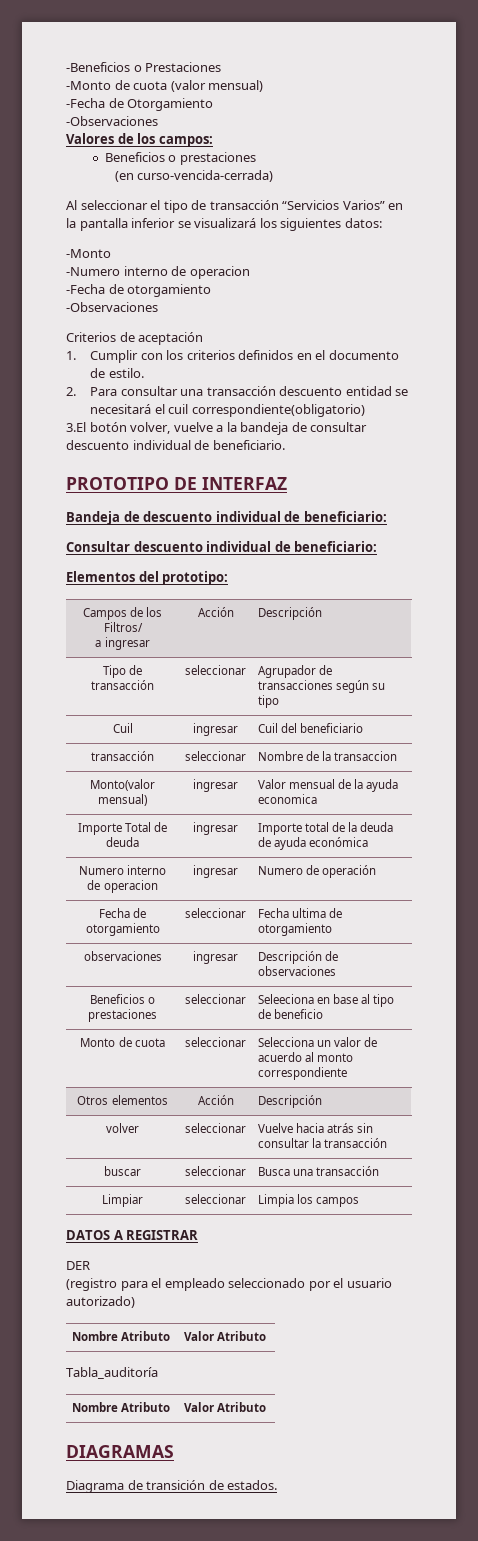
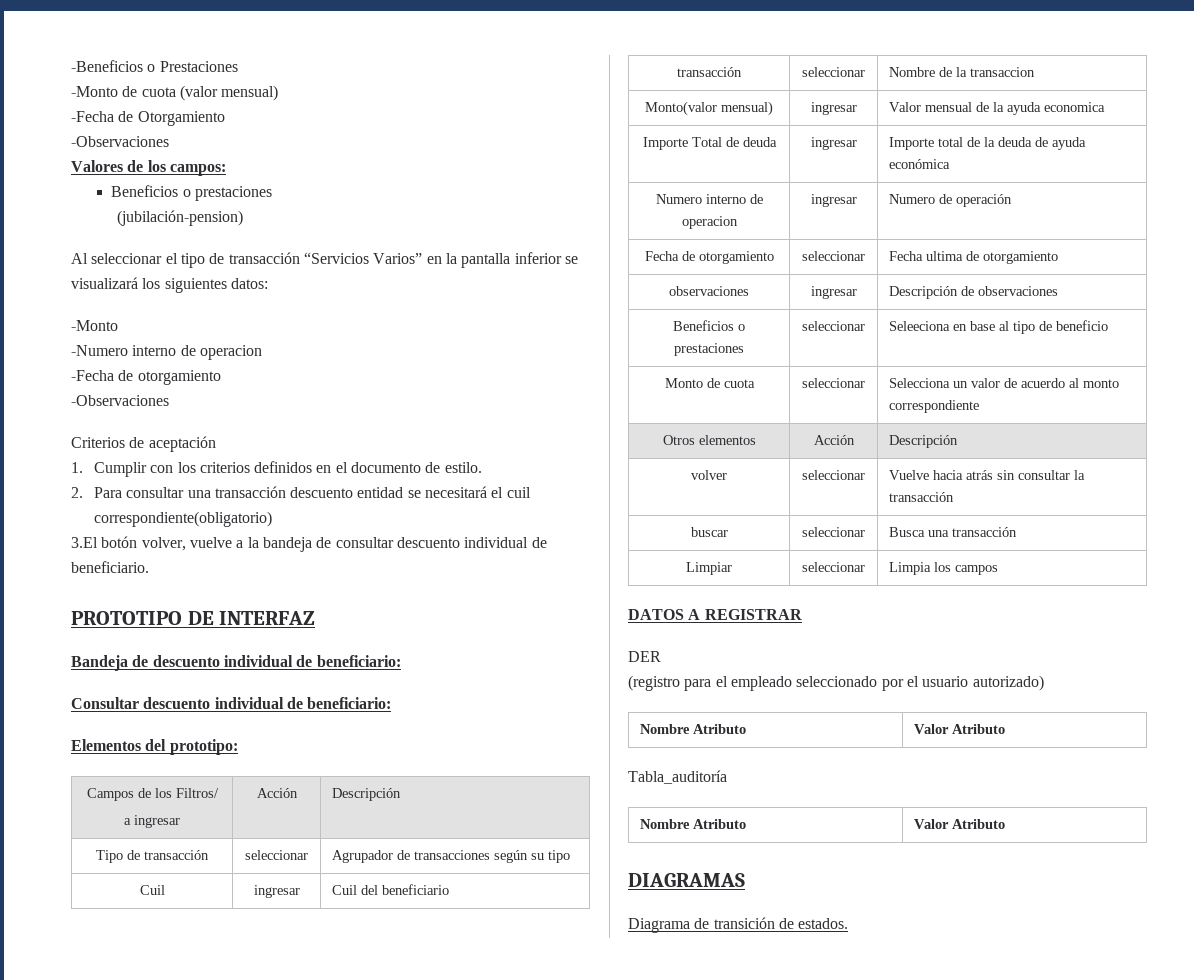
- (en curso-vencida-cerrada)
+ (jubilación-pension)

